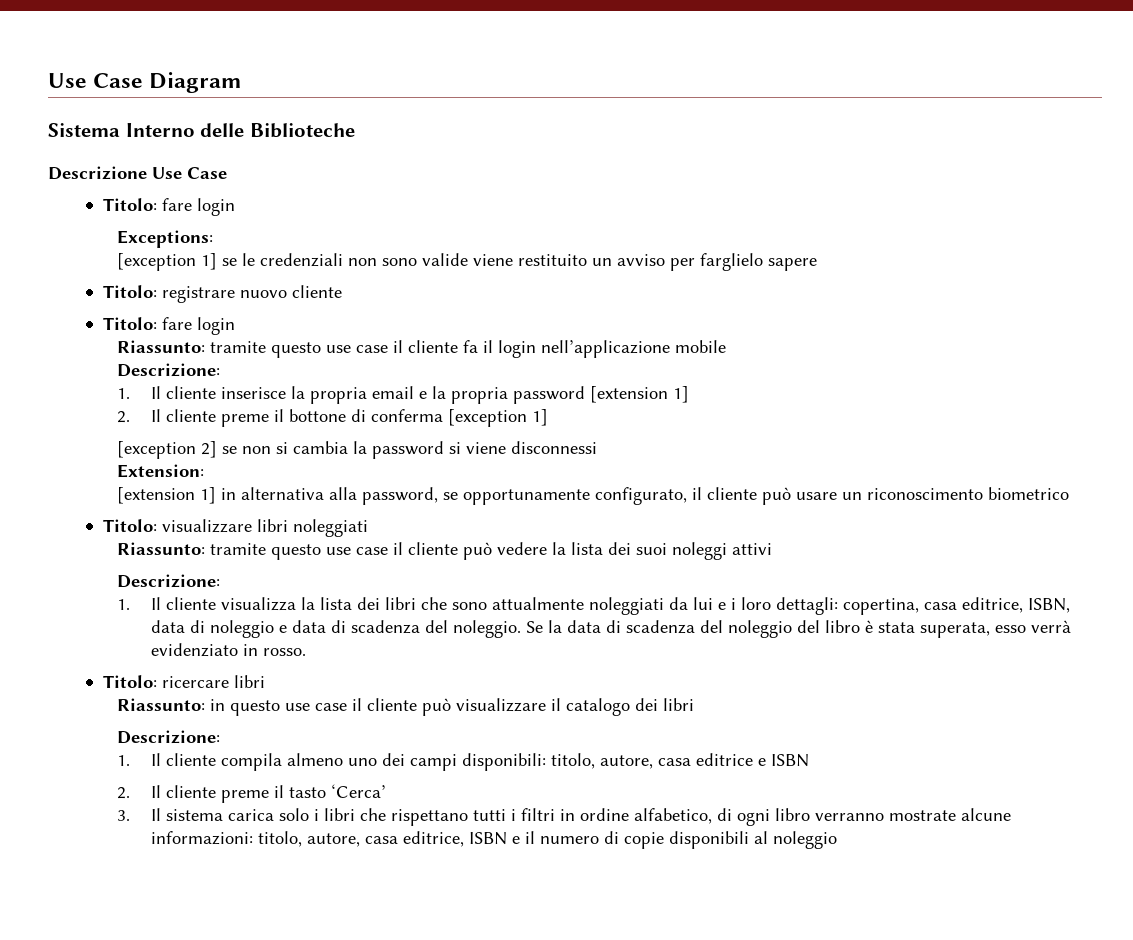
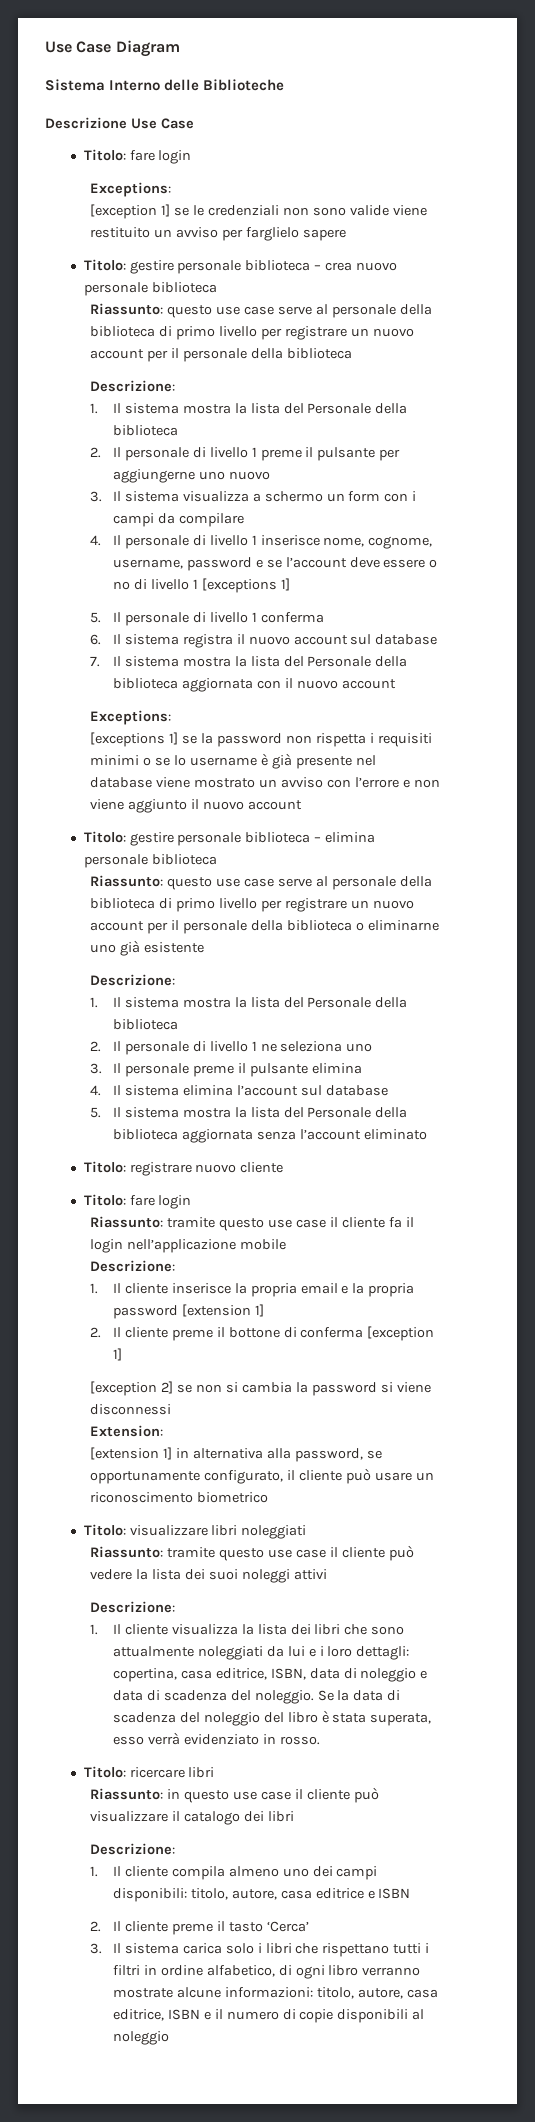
+ Titolo: gestire personale biblioteca – crea nuovo personale biblioteca
+ Riassunto: questo use case serve al personale della biblioteca di primo livello per registrare un nuovo account per il personale della biblioteca
+ Descrizione:
+ 1. Il sistema mostra la lista del Personale della biblioteca
+ 2. Il personale di livello 1 preme il pulsante per aggiungerne uno nuovo
+ 3. Il sistema visualizza a schermo un form con i campi da compilare
+ 4. Il personale di livello 1 inserisce nome, cognome, username, password e se l’account deve essere o no di livello 1 [exceptions 1]
+ 5. Il personale di livello 1 conferma
+ 6. Il sistema registra il nuovo account sul database
+ 7. Il sistema mostra la lista del Personale della biblioteca aggiornata con il nuovo account
+ Exceptions:
+ [exceptions 1] se la password non rispetta i requisiti minimi o se lo username è già presente nel database viene mostrato un avviso con l’errore e non viene aggiunto il nuovo account
+ Titolo: gestire personale biblioteca – elimina personale biblioteca
+ Riassunto: questo use case serve al personale della biblioteca di primo livello per registrare un nuovo account per il personale della biblioteca o eliminarne uno già esistente
+ Descrizione:
+ 1. Il sistema mostra la lista del Personale della biblioteca
+ 2. Il personale di livello 1 ne seleziona uno
+ 3. Il personale preme il pulsante elimina
+ 4. Il sistema elimina l’account sul database
+ 5. Il sistema mostra la lista del Personale della biblioteca aggiornata senza l’account eliminato

